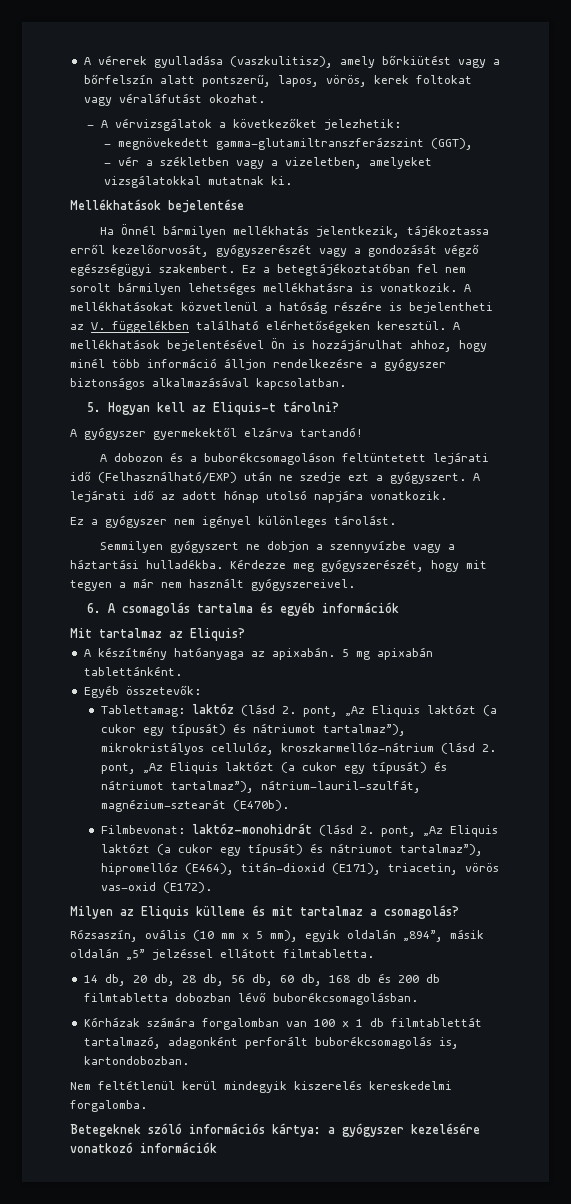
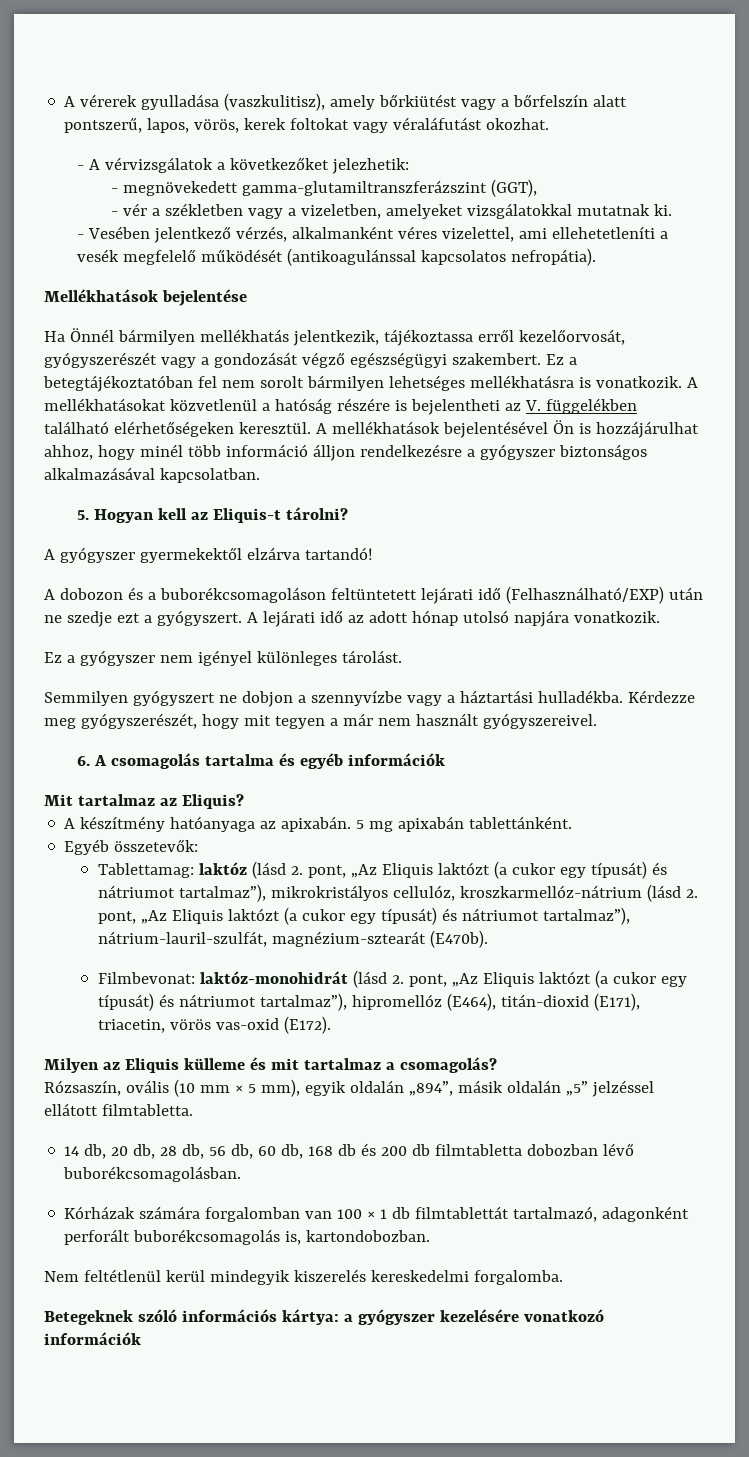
+ - Vesében jelentkező vérzés, alkalmanként véres vizelettel, ami ellehetetleníti a vesék megfelelő működését (antikoagulánssal kapcsolatos nefropátia).

